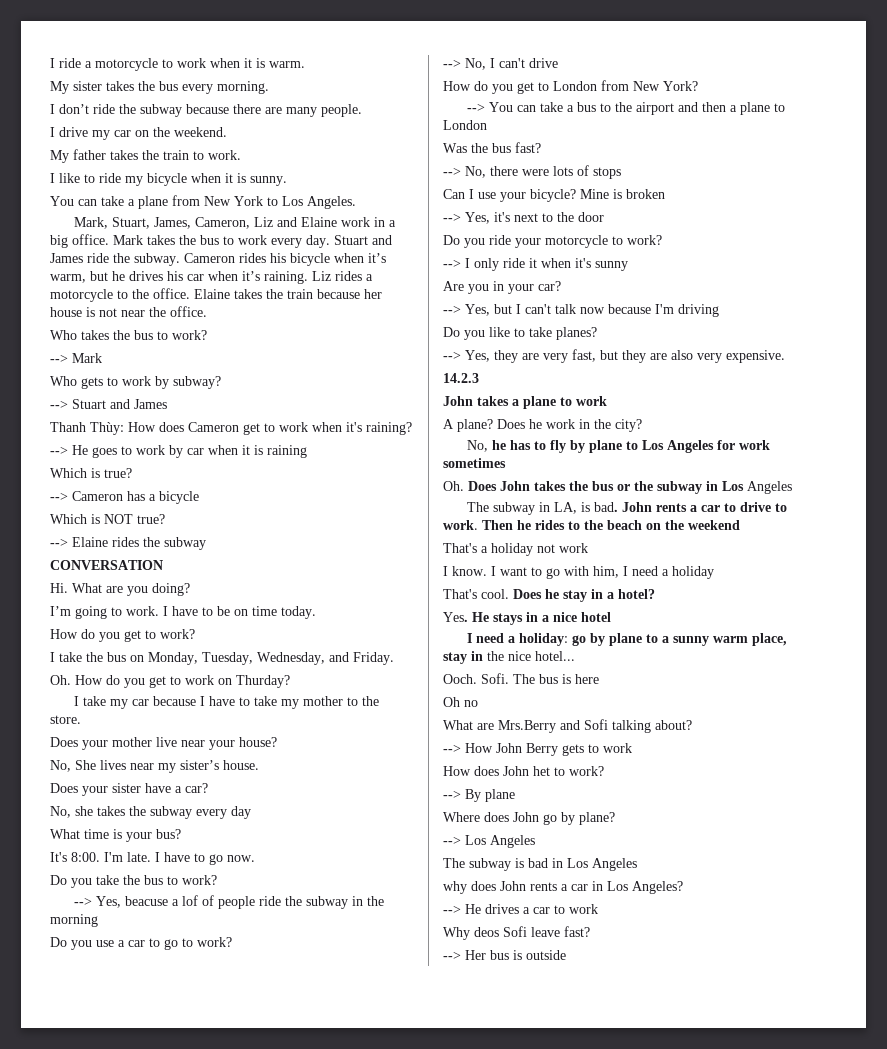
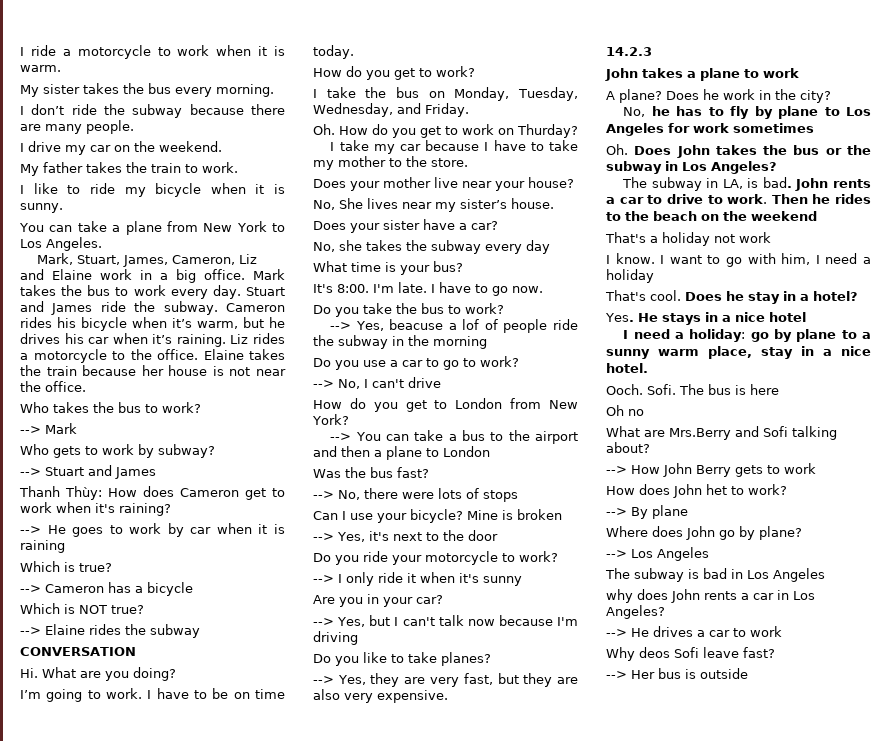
- Oh. Does John takes the bus or the subway in Los Angeles
+ Oh. Does John takes the bus or the subway in Los Angeles?
- I need a holiday: go by plane to a sunny warm place, stay in the nice hotel...
+ I need a holiday: go by plane to a sunny warm place, stay in a nice hotel.

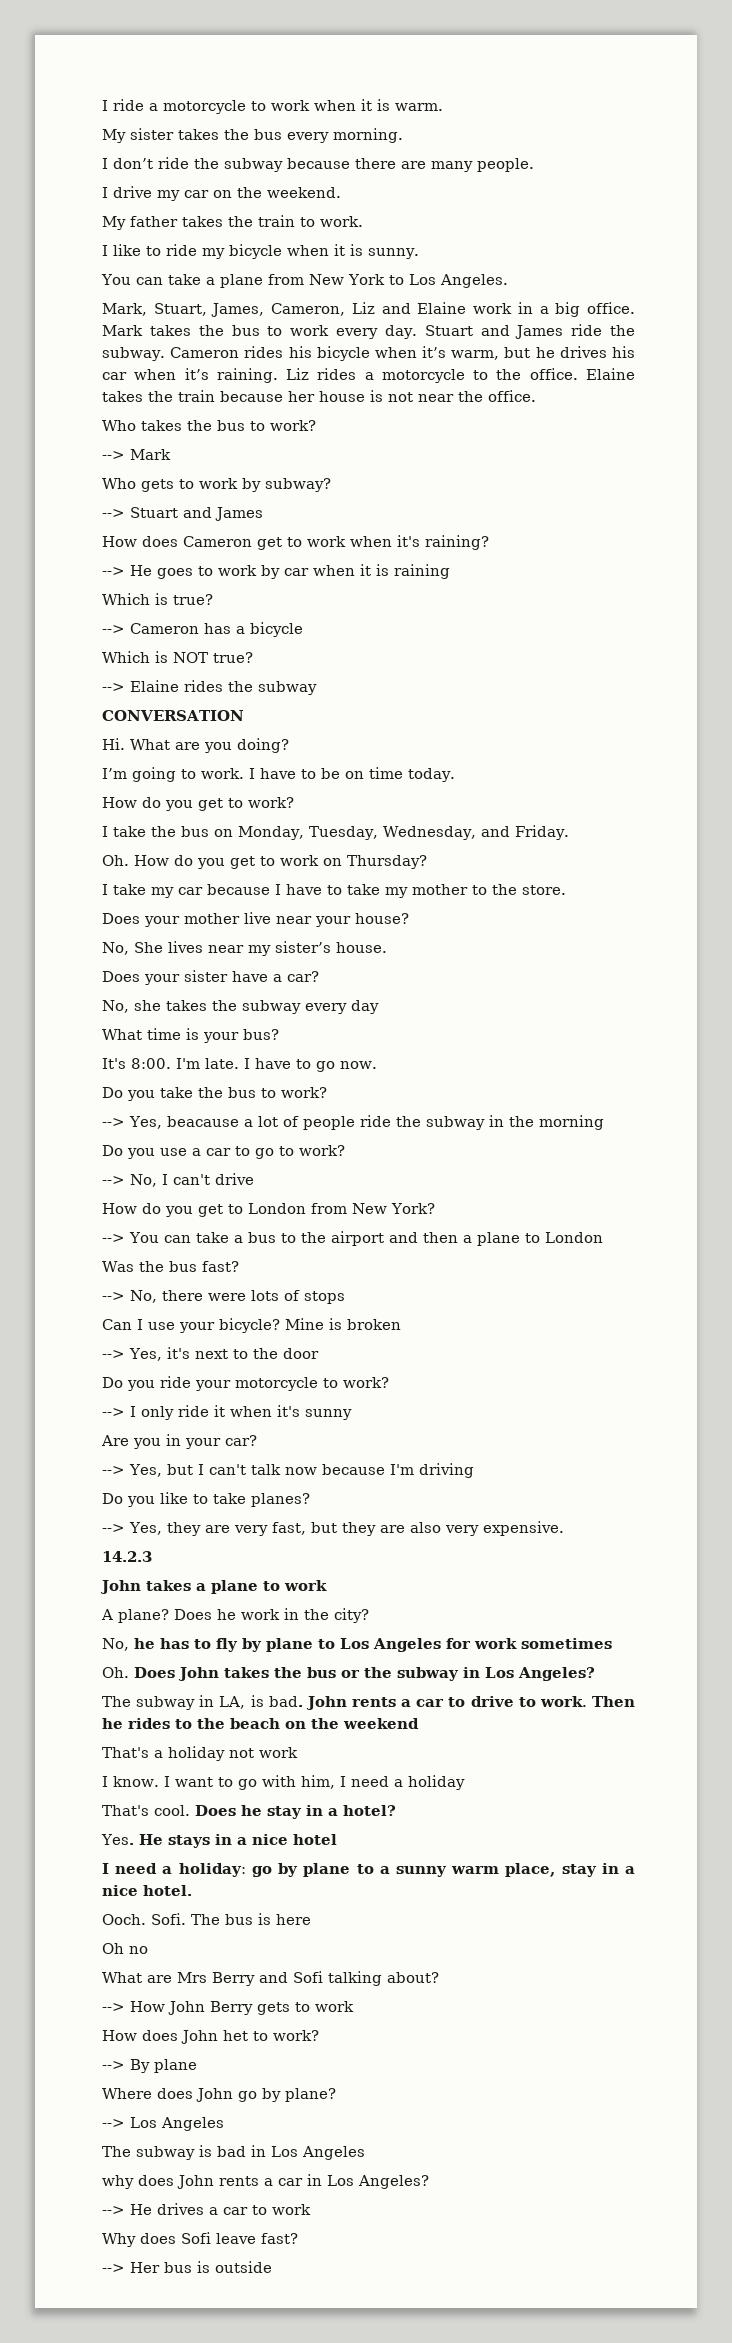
- Thanh Thùy: How does Cameron get to work when it's raining?
+ How does Cameron get to work when it's raining?
- Oh. How do you get to work on Thurday?
+ Oh. How do you get to work on Thursday?
- --> Yes, beacuse a lof of people ride the subway in the morning
+ --> Yes, beacause a lot of people ride the subway in the morning
- What are Mrs.Berry and Sofi talking about?
+ What are Mrs Berry and Sofi talking about?
- Why deos Sofi leave fast?
+ Why does Sofi leave fast?

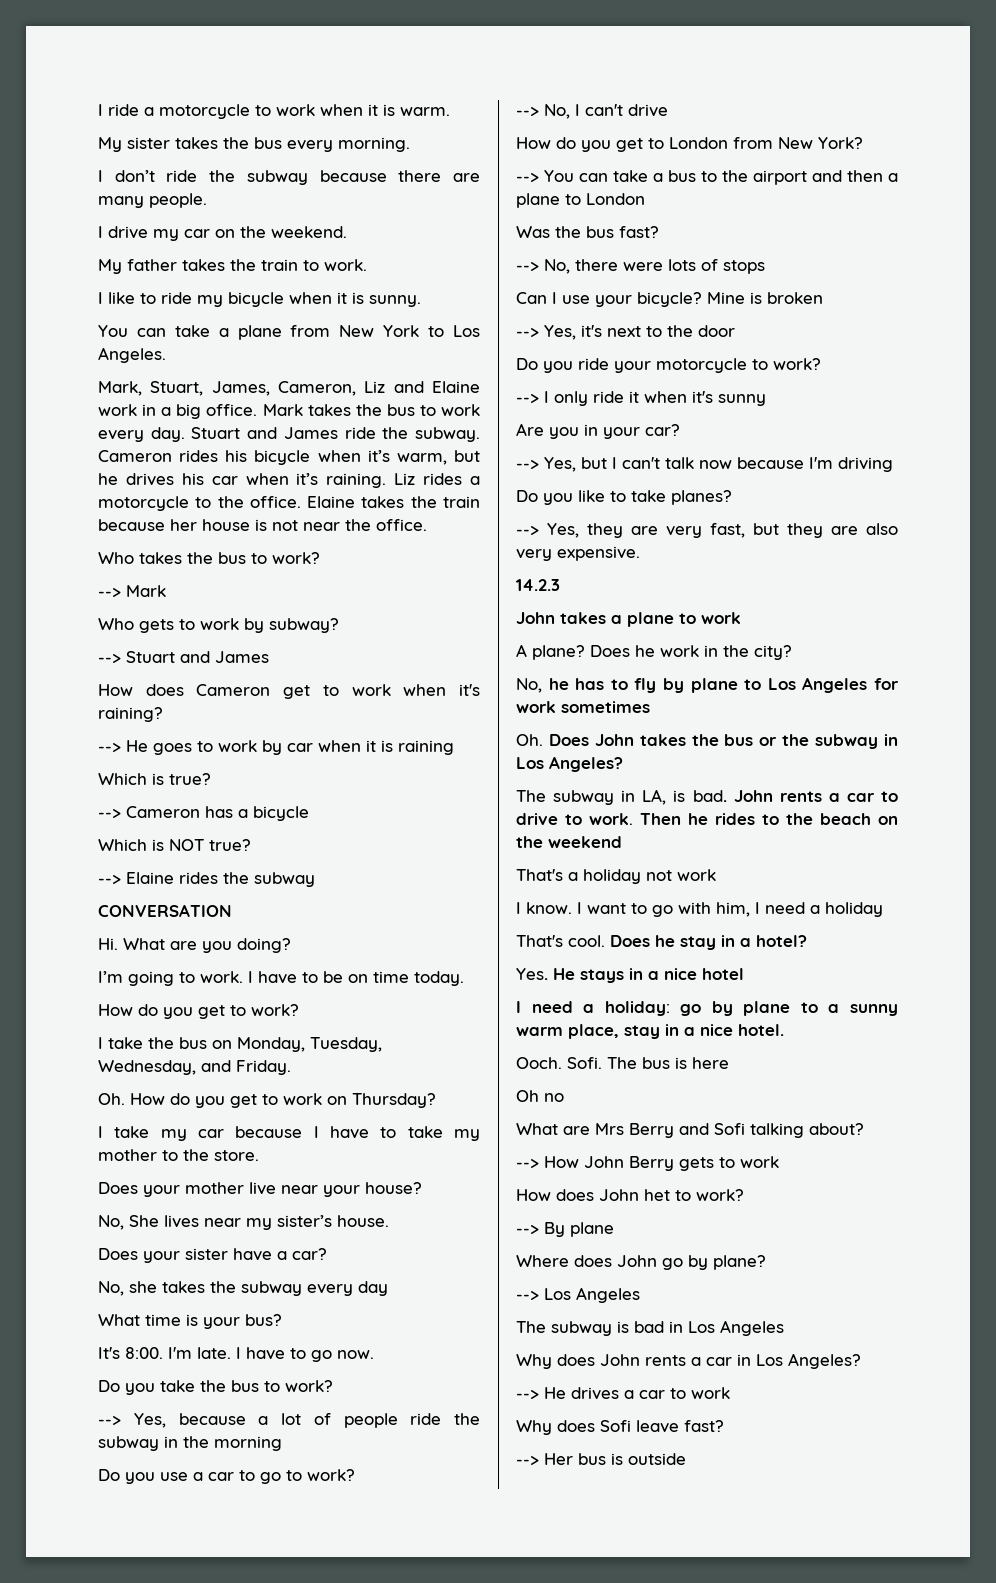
- --> Yes, beacause a lot of people ride the subway in the morning
+ --> Yes, because a lot of people ride the subway in the morning
- why does John rents a car in Los Angeles?
+ Why does John rents a car in Los Angeles?

